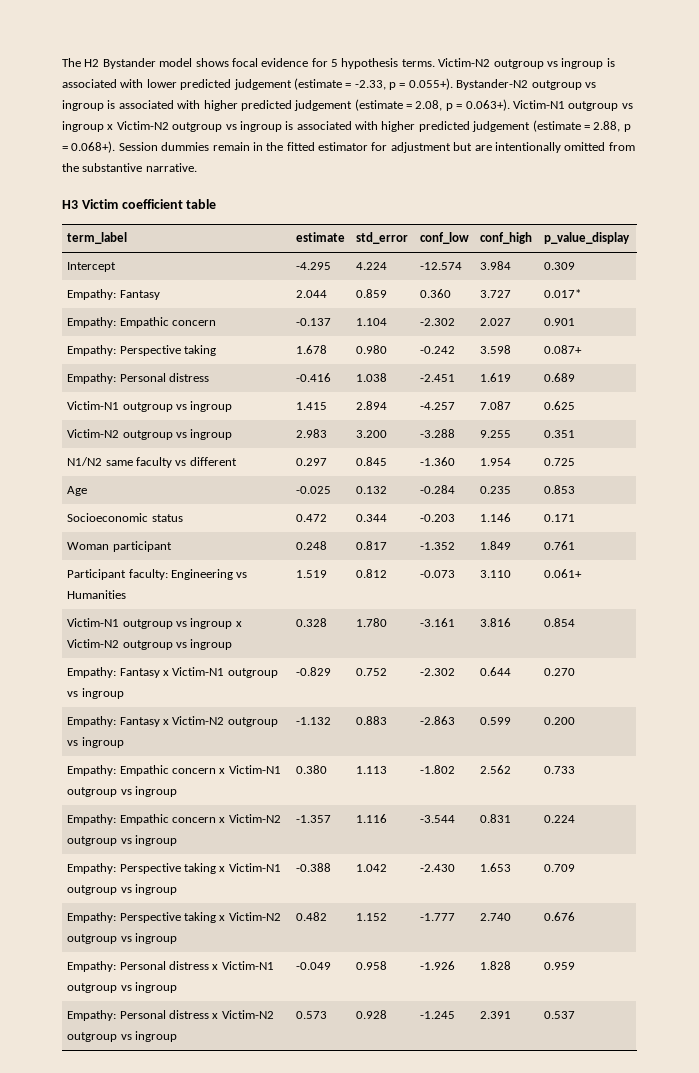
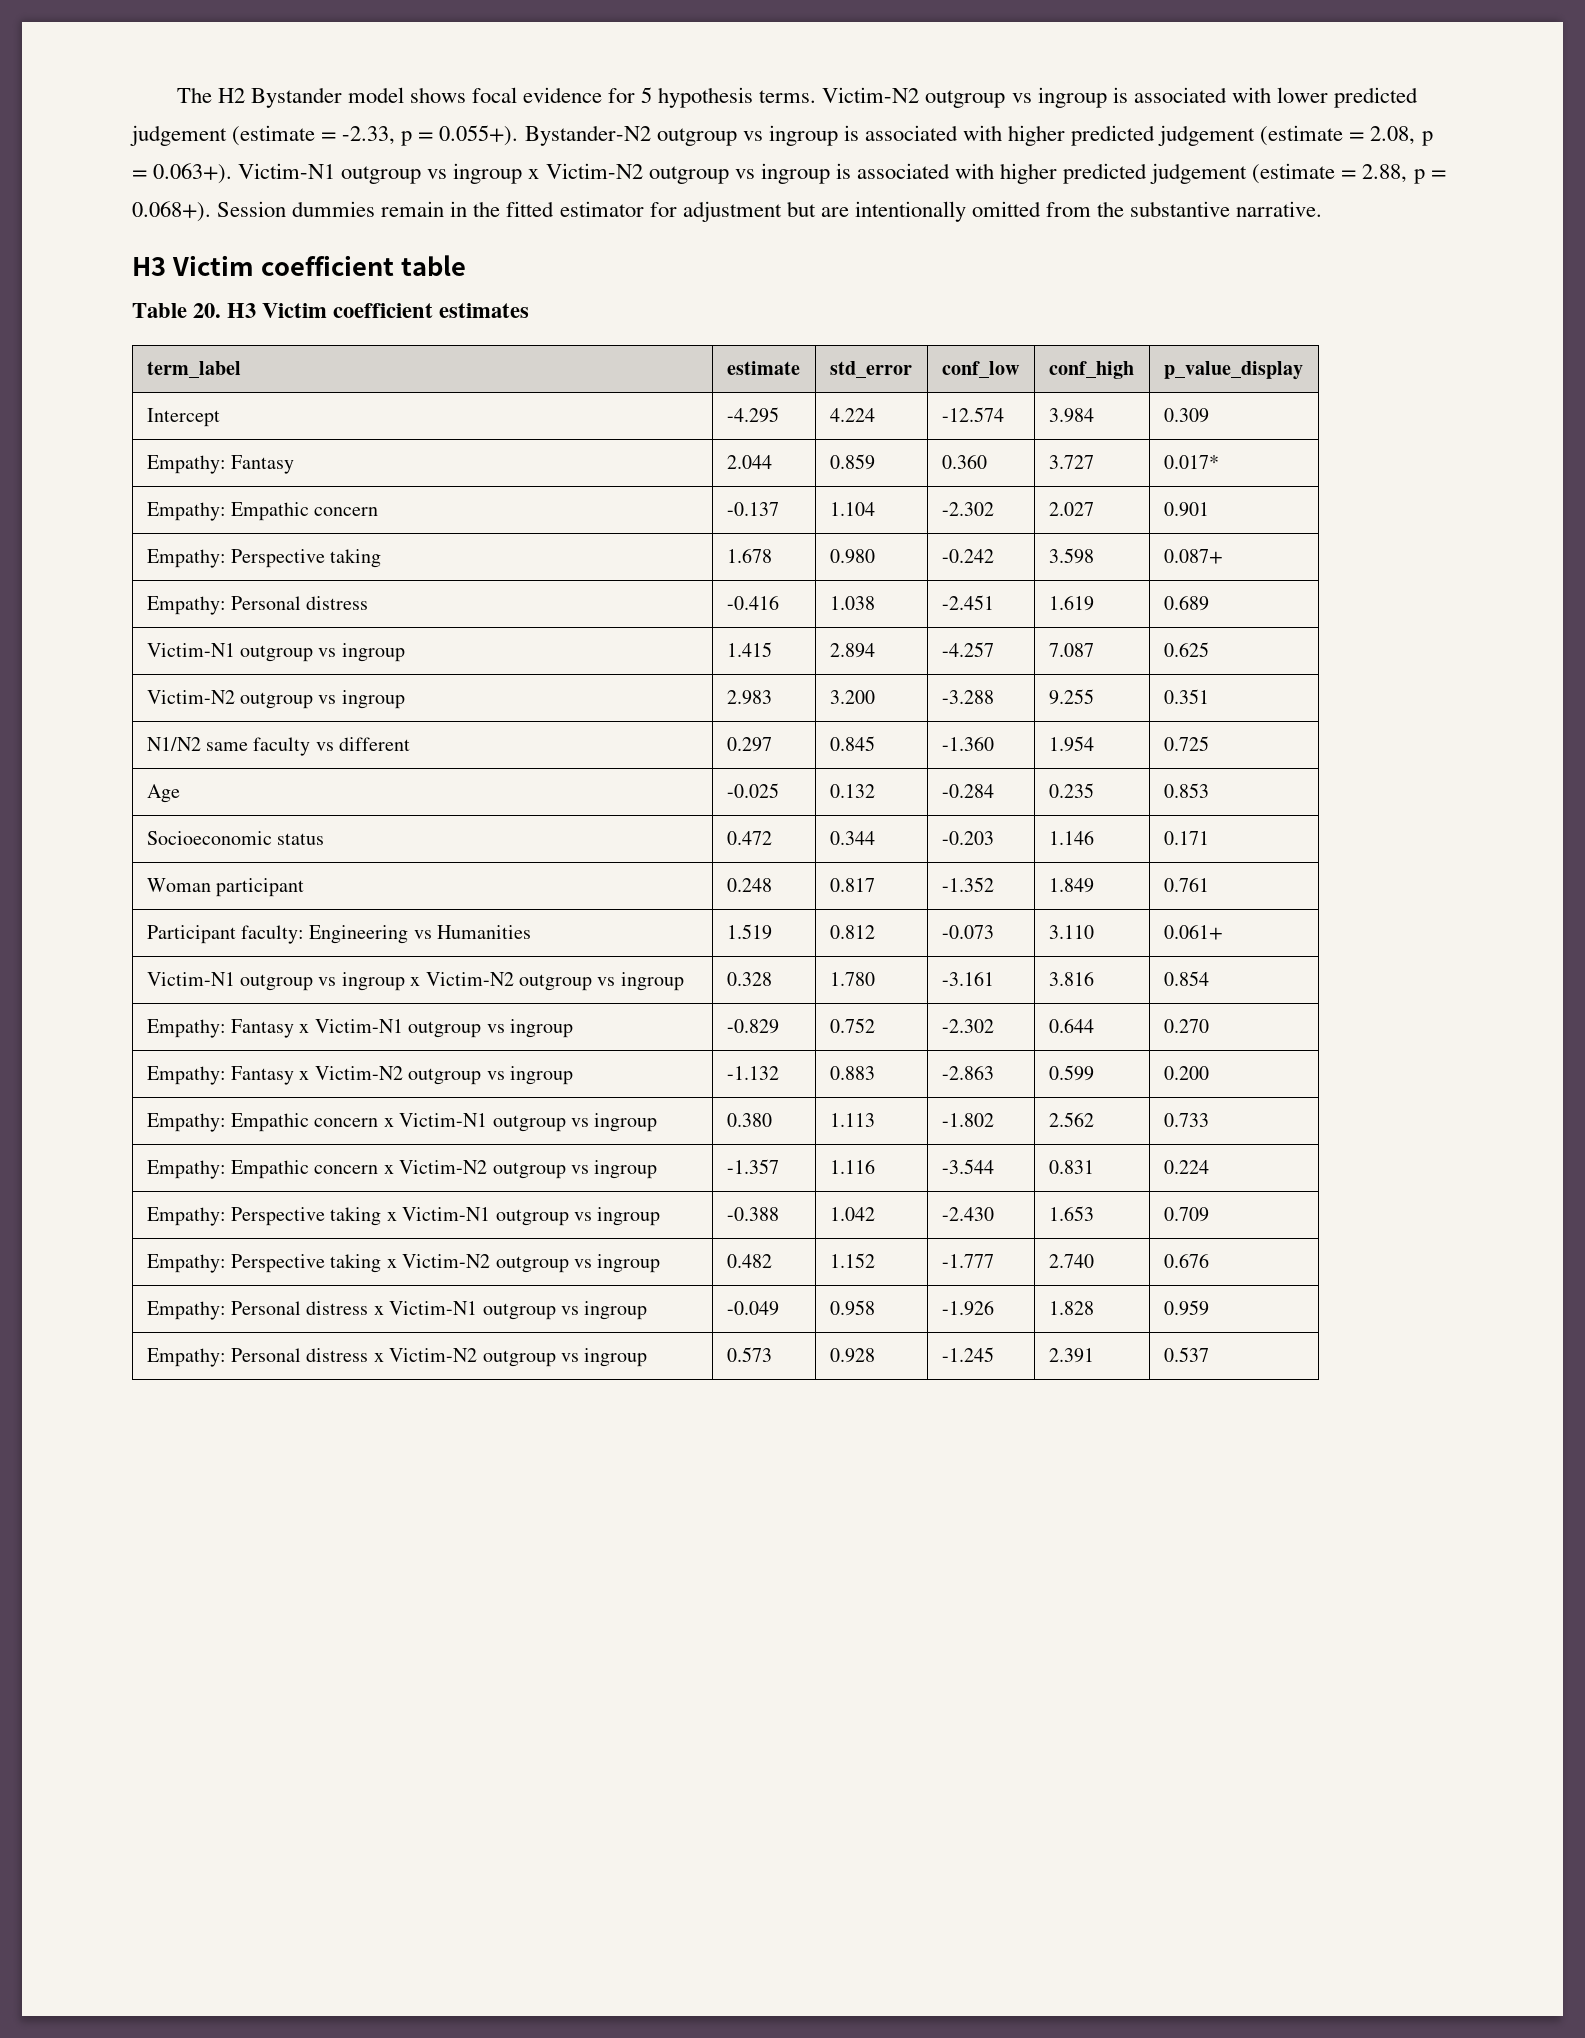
+ Table 20. H3 Victim coefficient estimates

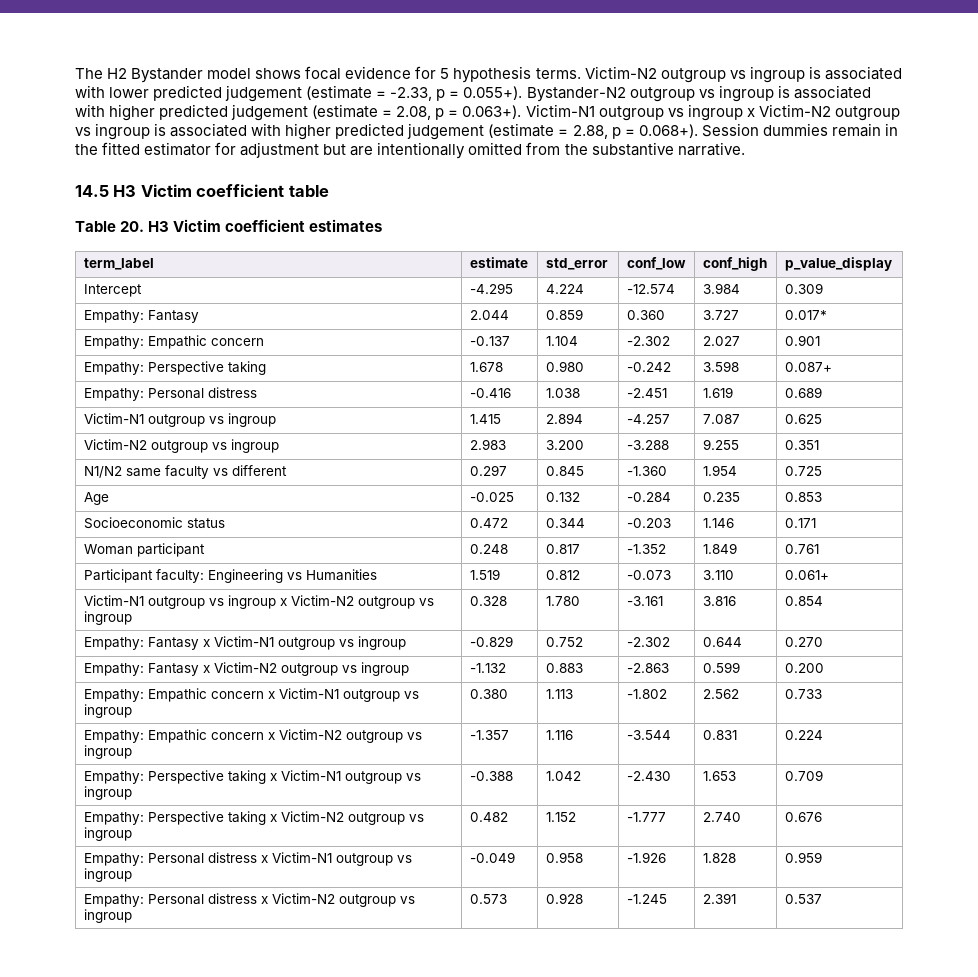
- H3 Victim coefficient table
+ 14.5 H3 Victim coefficient table

